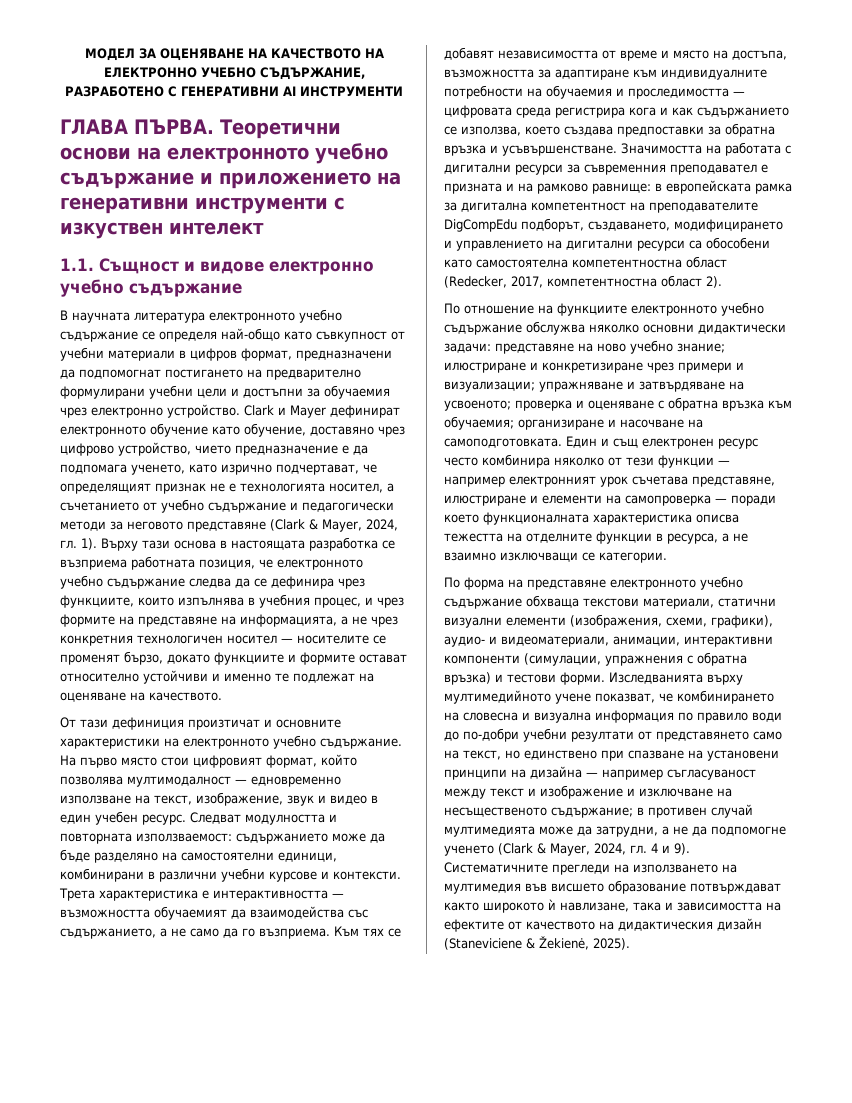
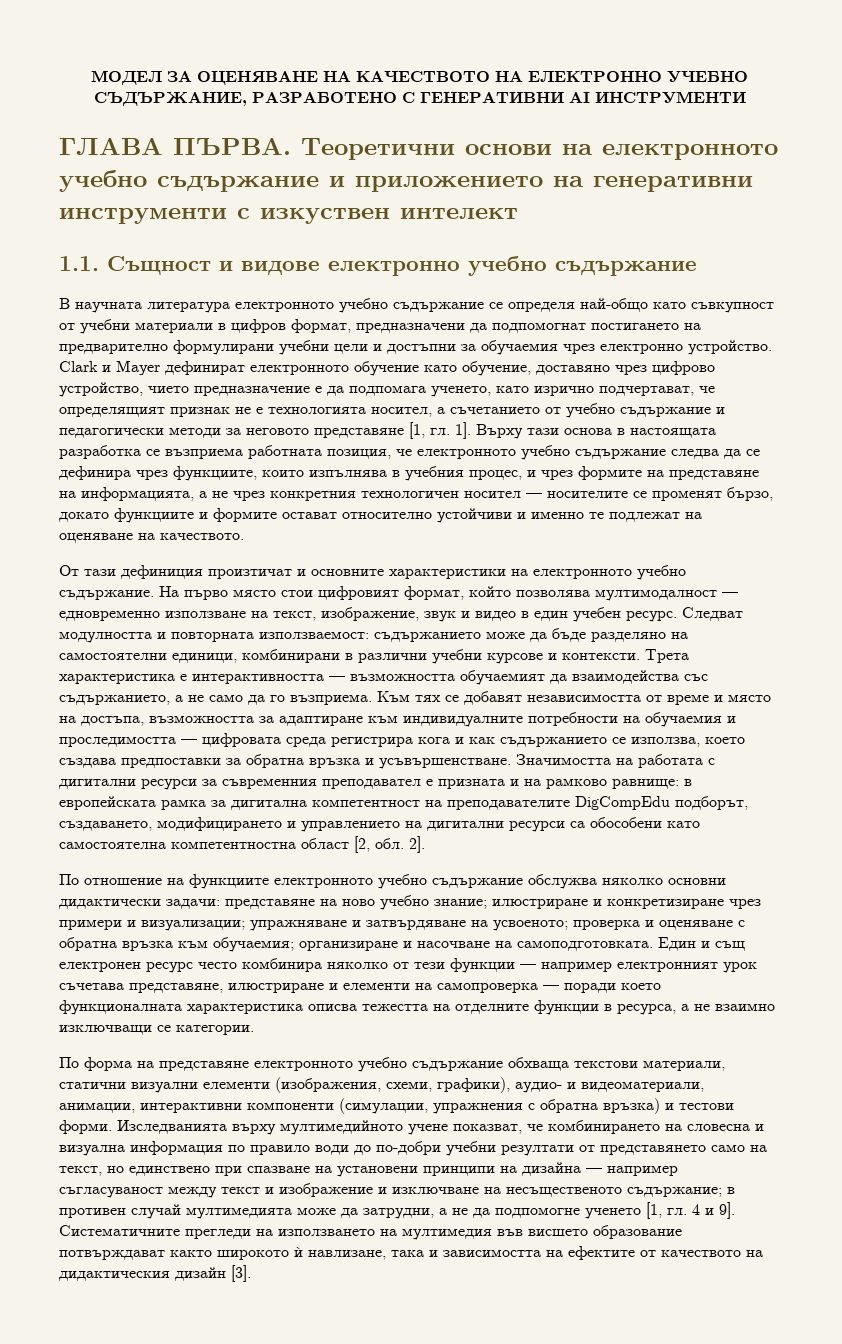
- Clark и Mayer дефинират електронното обучение като обучение, доставяно чрез цифрово устройство, чието предназначение е да подпомага ученето, като изрично подчертават, че определящият признак не е технологията носител, а съчетанието от учебно съдържание и педагогически методи за неговото представяне (Clark & Mayer, 2024, гл. 1).
+ Clark и Mayer дефинират електронното обучение като обучение, доставяно чрез цифрово устройство, чието предназначение е да подпомага ученето, като изрично подчертават, че определящият признак не е технологията носител, а съчетанието от учебно съдържание и педагогически методи за неговото представяне [1, гл. 1].
- Значимостта на работата с дигитални ресурси за съвременния преподавател е призната и на рамково равнище: в европейската рамка за дигитална компетентност на преподавателите DigCompEdu подборът, създаването, модифицирането и управлението на дигитални ресурси са обособени като самостоятелна компетентностна област (Redecker, 2017, компетентностна област 2).
+ Значимостта на работата с дигитални ресурси за съвременния преподавател е призната и на рамково равнище: в европейската рамка за дигитална компетентност на преподавателите DigCompEdu подборът, създаването, модифицирането и управлението на дигитални ресурси са обособени като самостоятелна компетентностна област [2, обл. 2].
- Изследванията върху мултимедийното учене показват, че комбинирането на словесна и визуална информация по правило води до по-добри учебни резултати от представянето само на текст, но единствено при спазване на установени принципи на дизайна — например съгласуваност между текст и изображение и изключване на несъщественото съдържание; в противен случай мултимедията може да затрудни, а не да подпомогне ученето (Clark & Mayer, 2024, гл.
+ Изследванията върху мултимедийното учене показват, че комбинирането на словесна и визуална информация по правило води до по-добри учебни резултати от представянето само на текст, но единствено при спазване на установени принципи на дизайна — например съгласуваност между текст и изображение и изключване на несъщественото съдържание; в противен случай мултимедията може да затрудни, а не да подпомогне ученето [1, гл.
- 4 и 9).
+ 4 и 9].
- Систематичните прегледи на използването на мултимедия във висшето образование потвърждават както широкото ѝ навлизане, така и зависимостта на ефектите от качеството на дидактическия дизайн (Staneviciene & Žekienė, 2025).
+ Систематичните прегледи на използването на мултимедия във висшето образование потвърждават както широкото ѝ навлизане, така и зависимостта на ефектите от качеството на дидактическия дизайн [3].

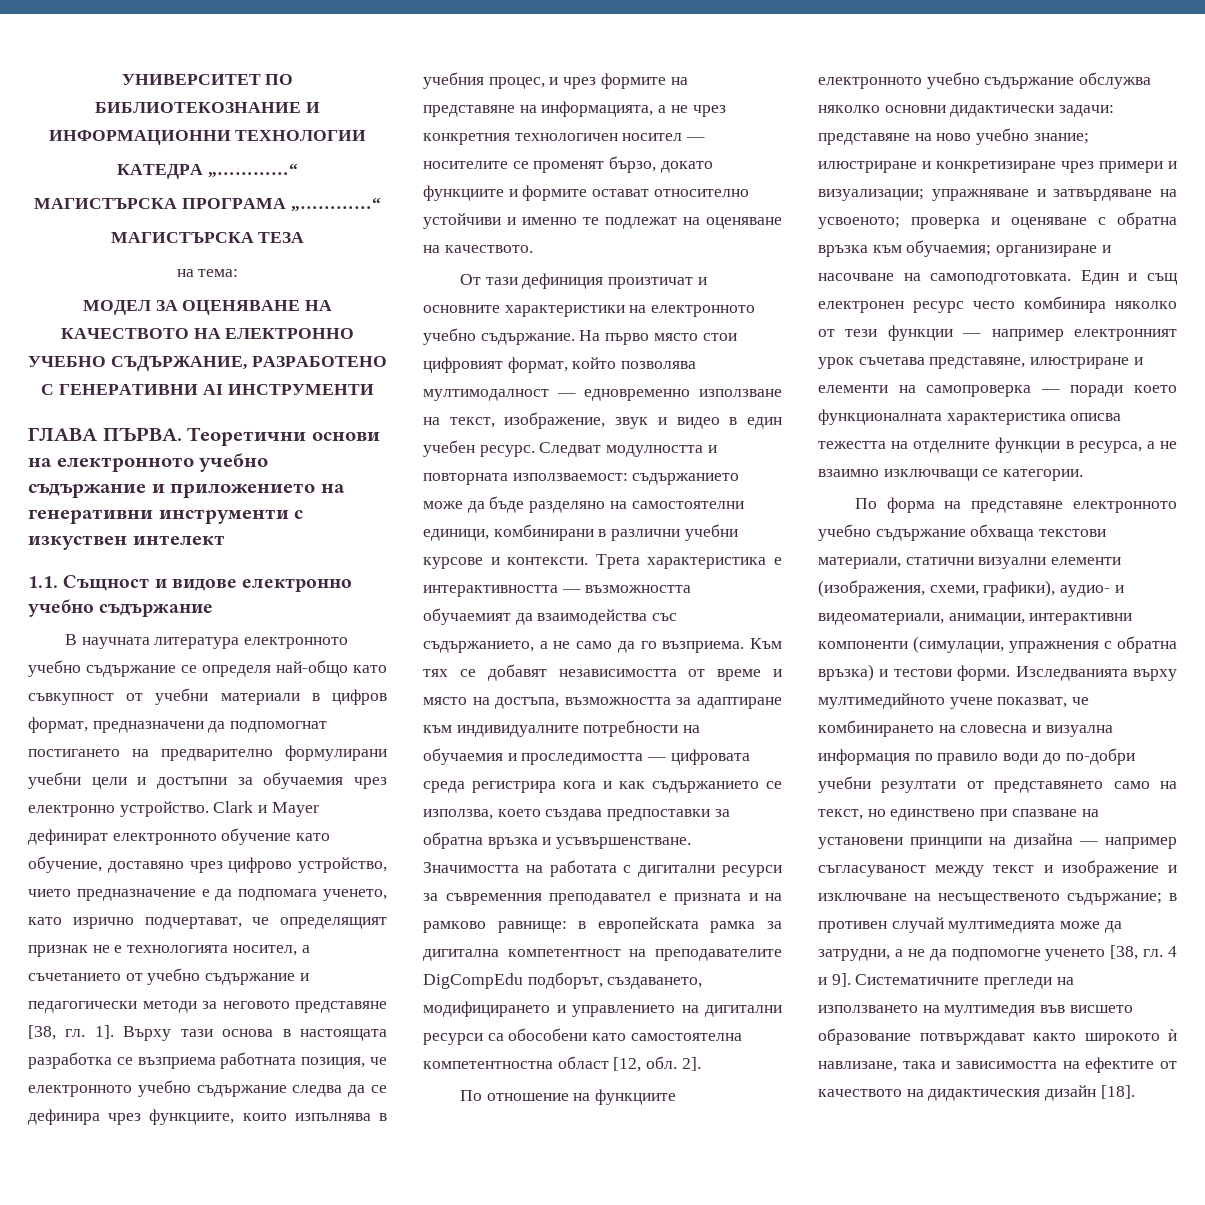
+ УНИВЕРСИТЕТ ПО БИБЛИОТЕКОЗНАНИЕ И ИНФОРМАЦИОННИ ТЕХНОЛОГИИ
+ КАТЕДРА „…………“
+ МАГИСТЪРСКА ПРОГРАМА „…………“
+ МАГИСТЪРСКА ТЕЗА
+ на тема:
- Clark и Mayer дефинират електронното обучение като обучение, доставяно чрез цифрово устройство, чието предназначение е да подпомага ученето, като изрично подчертават, че определящият признак не е технологията носител, а съчетанието от учебно съдържание и педагогически методи за неговото представяне [1, гл.
+ Clark и Mayer дефинират електронното обучение като обучение, доставяно чрез цифрово устройство, чието предназначение е да подпомага ученето, като изрично подчертават, че определящият признак не е технологията носител, а съчетанието от учебно съдържание и педагогически методи за неговото представяне [38, гл.
- Значимостта на работата с дигитални ресурси за съвременния преподавател е призната и на рамково равнище: в европейската рамка за дигитална компетентност на преподавателите DigCompEdu подборът, създаването, модифицирането и управлението на дигитални ресурси са обособени като самостоятелна компетентностна област [2, обл.
+ Значимостта на работата с дигитални ресурси за съвременния преподавател е призната и на рамково равнище: в европейската рамка за дигитална компетентност на преподавателите DigCompEdu подборът, създаването, модифицирането и управлението на дигитални ресурси са обособени като самостоятелна компетентностна област [12, обл.
- Изследванията върху мултимедийното учене показват, че комбинирането на словесна и визуална информация по правило води до по-добри учебни резултати от представянето само на текст, но единствено при спазване на установени принципи на дизайна — например съгласуваност между текст и изображение и изключване на несъщественото съдържание; в противен случай мултимедията може да затрудни, а не да подпомогне ученето [1, гл.
+ Изследванията върху мултимедийното учене показват, че комбинирането на словесна и визуална информация по правило води до по-добри учебни резултати от представянето само на текст, но единствено при спазване на установени принципи на дизайна — например съгласуваност между текст и изображение и изключване на несъщественото съдържание; в противен случай мултимедията може да затрудни, а не да подпомогне ученето [38, гл.
- Систематичните прегледи на използването на мултимедия във висшето образование потвърждават както широкото ѝ навлизане, така и зависимостта на ефектите от качеството на дидактическия дизайн [3].
+ Систематичните прегледи на използването на мултимедия във висшето образование потвърждават както широкото ѝ навлизане, така и зависимостта на ефектите от качеството на дидактическия дизайн [18].

